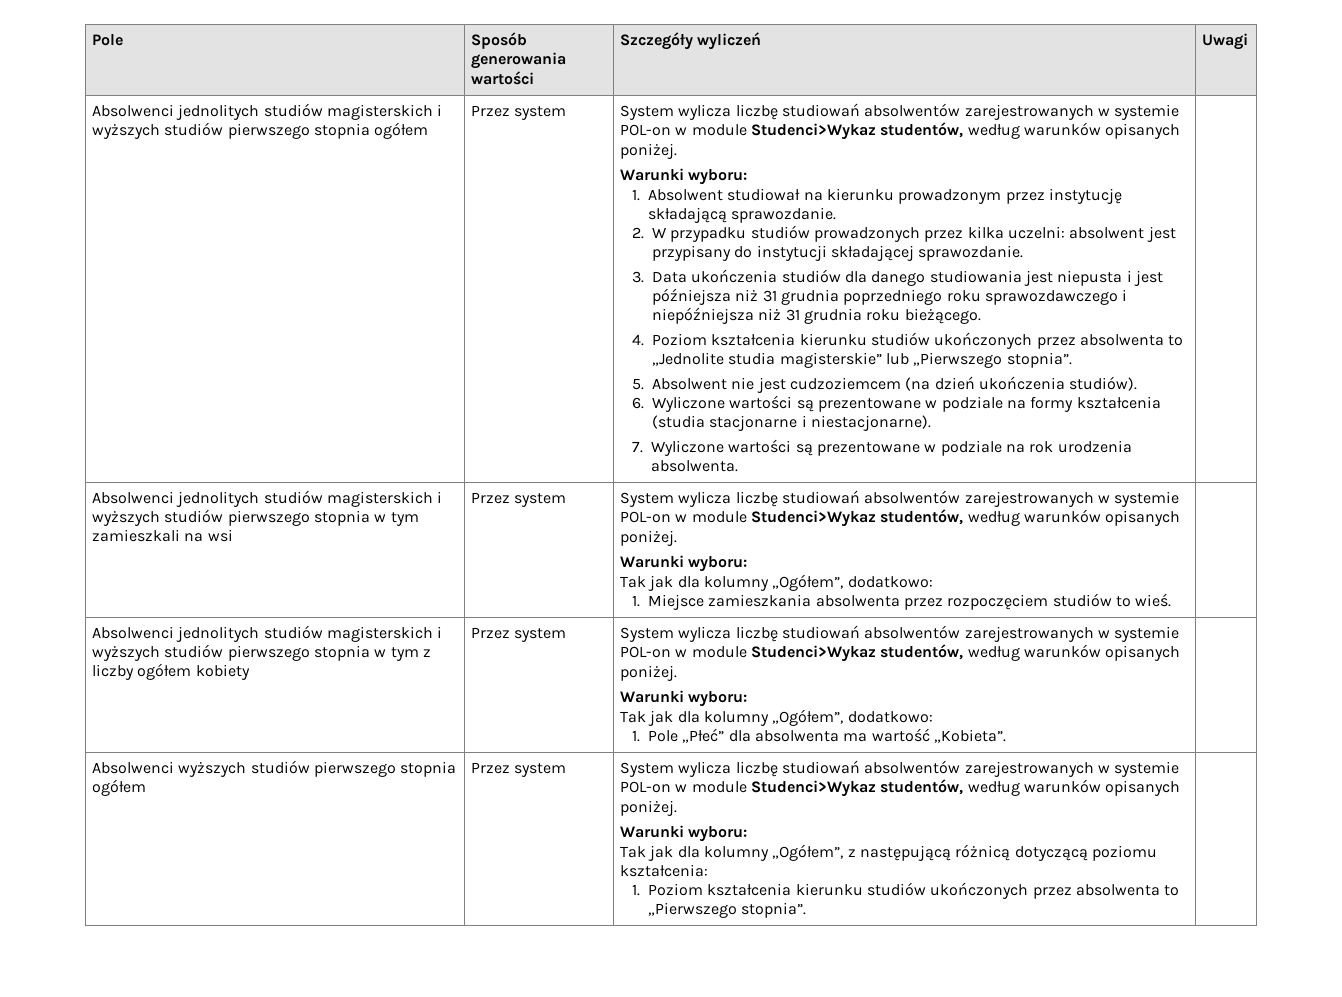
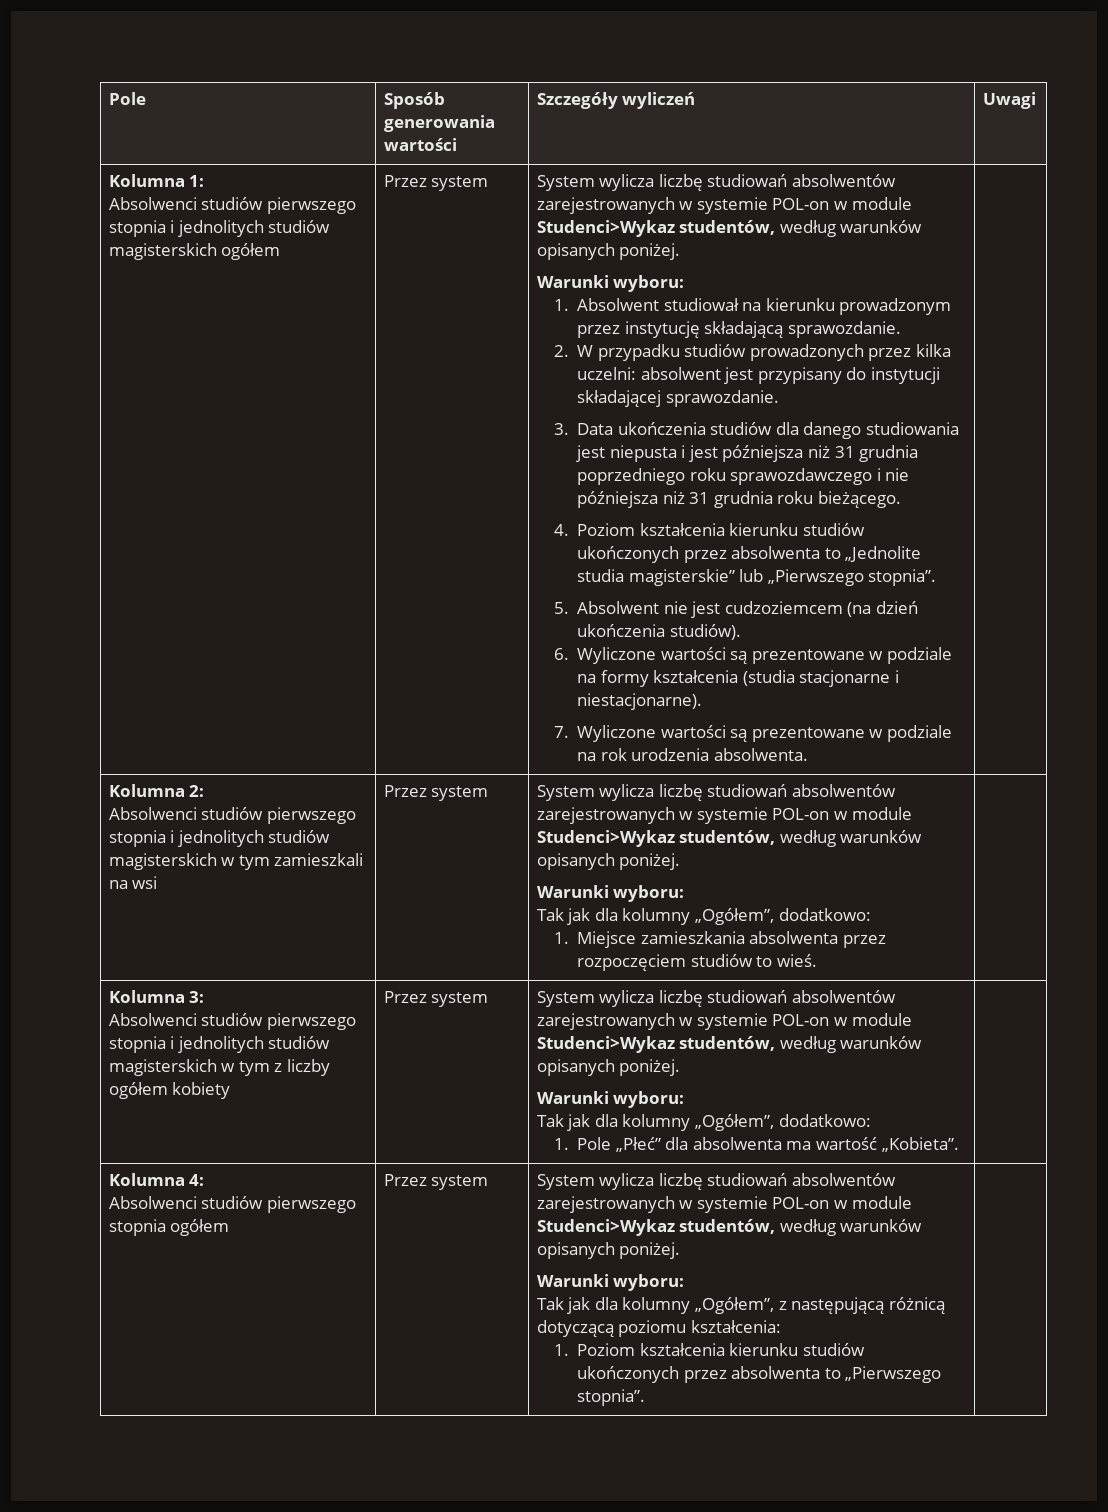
- Absolwenci jednolitych studiów magisterskich i wyższych studiów pierwszego stopnia ogółem
+ Kolumna 1:
+ Absolwenci studiów pierwszego stopnia i jednolitych studiów magisterskich ogółem
- 3. Data ukończenia studiów dla danego studiowania jest niepusta i jest późniejsza niż 31 grudnia poprzedniego roku sprawozdawczego i niepóźniejsza niż 31 grudnia roku bieżącego.
+ 3. Data ukończenia studiów dla danego studiowania jest niepusta i jest późniejsza niż 31 grudnia poprzedniego roku sprawozdawczego i nie późniejsza niż 31 grudnia roku bieżącego.
- Absolwenci jednolitych studiów magisterskich i wyższych studiów pierwszego stopnia w tym zamieszkali na wsi
+ Kolumna 2:
+ Absolwenci studiów pierwszego stopnia i jednolitych studiów magisterskich w tym zamieszkali na wsi
- Absolwenci jednolitych studiów magisterskich i wyższych studiów pierwszego stopnia w tym z liczby ogółem kobiety
+ Kolumna 3:
+ Absolwenci studiów pierwszego stopnia i jednolitych studiów magisterskich w tym z liczby ogółem kobiety
- Absolwenci wyższych studiów pierwszego stopnia ogółem
+ Kolumna 4:
+ Absolwenci studiów pierwszego stopnia ogółem

